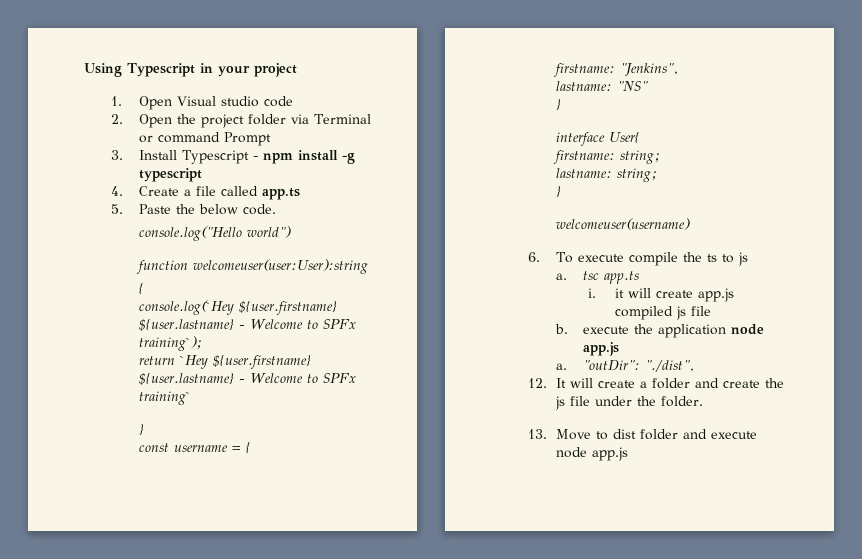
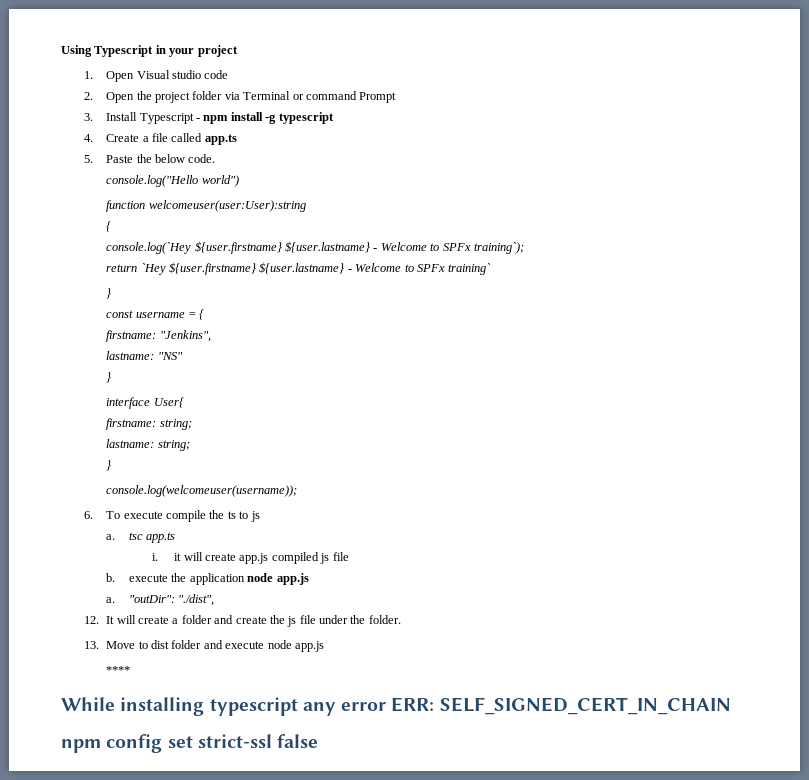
- welcomeuser(username)
+ console.log(welcomeuser(username));
+ ****
+ While installing typescript any error ERR: SELF_SIGNED_CERT_IN_CHAIN
+ npm config set strict-ssl false

